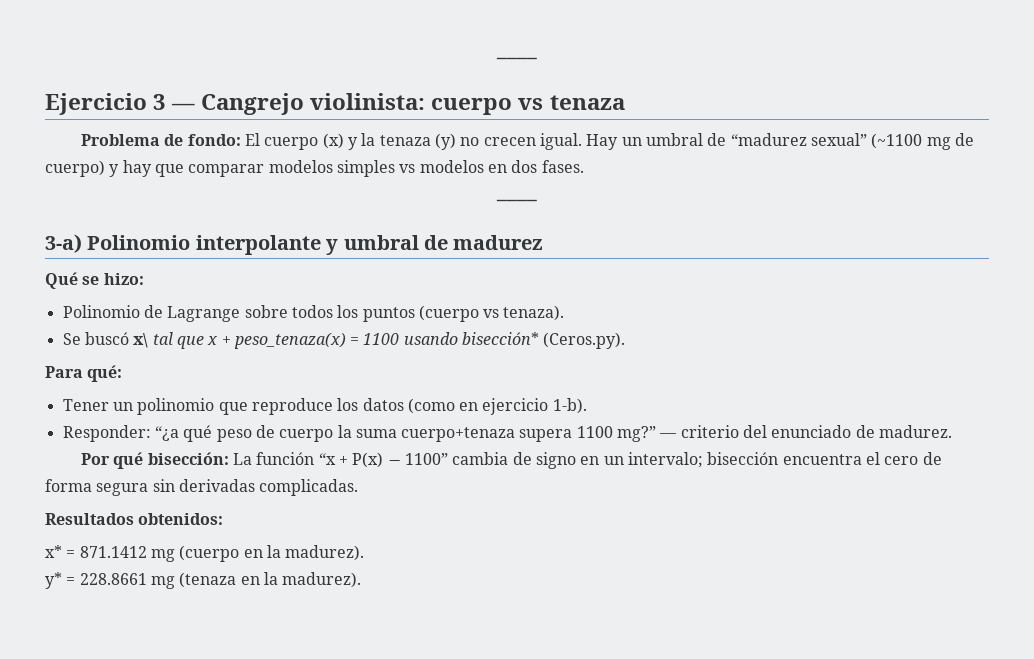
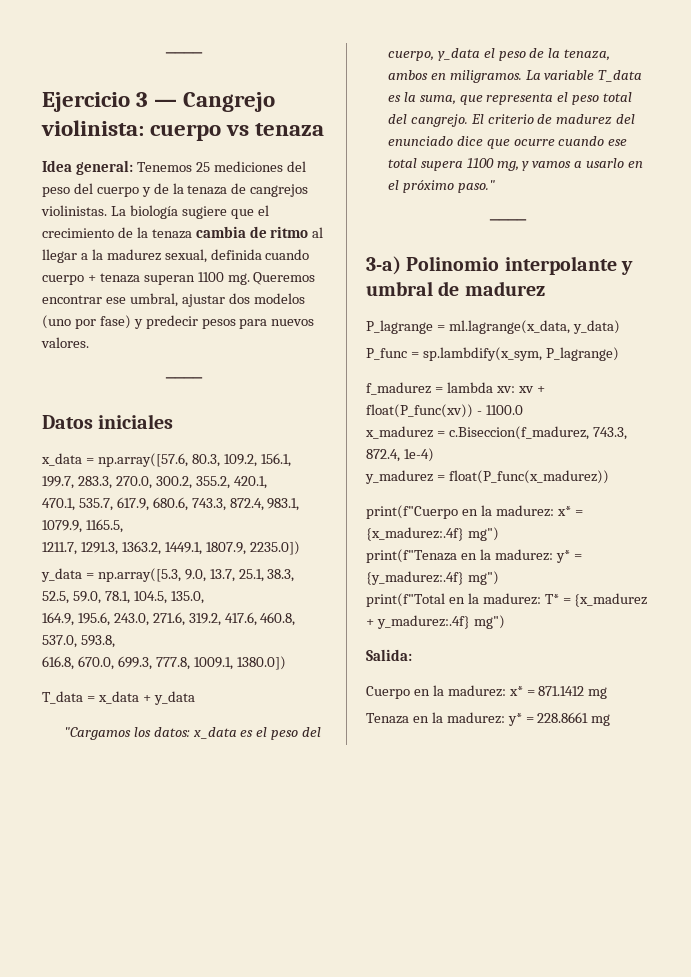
- Problema de fondo: El cuerpo (x) y la tenaza (y) no crecen igual. Hay un umbral de “madurez sexual” (~1100 mg de cuerpo) y hay que comparar modelos simples vs modelos en dos fases.
+ Idea general: Tenemos 25 mediciones del peso del cuerpo y de la tenaza de cangrejos violinistas. La biología sugiere que el crecimiento de la tenaza cambia de ritmo al llegar a la madurez sexual, definida cuando cuerpo + tenaza superan 1100 mg. Queremos encontrar ese umbral, ajustar dos modelos (uno por fase) y predecir pesos para nuevos valores.
+ ────
+ Datos iniciales
+ x_data = np.array([57.6, 80.3, 109.2, 156.1, 199.7, 283.3, 270.0, 300.2, 355.2, 420.1,
+ 470.1, 535.7, 617.9, 680.6, 743.3, 872.4, 983.1, 1079.9, 1165.5,
+ 1211.7, 1291.3, 1363.2, 1449.1, 1807.9, 2235.0])
+ y_data = np.array([5.3, 9.0, 13.7, 25.1, 38.3, 52.5, 59.0, 78.1, 104.5, 135.0,
+ 164.9, 195.6, 243.0, 271.6, 319.2, 417.6, 460.8, 537.0, 593.8,
+ 616.8, 670.0, 699.3, 777.8, 1009.1, 1380.0])
+ T_data = x_data + y_data
+ "Cargamos los datos: x_data es el peso del cuerpo, y_data el peso de la tenaza, ambos en miligramos. La variable T_data es la suma, que representa el peso total del cangrejo. El criterio de madurez del enunciado dice que ocurre cuando ese total supera 1100 mg, y vamos a usarlo en el próximo paso."
- Qué se hizo:
- Polinomio de Lagrange sobre todos los puntos (cuerpo vs tenaza).
- Se buscó x\ tal que x + peso_tenaza(x) = 1100 usando bisección* (Ceros.py).
- Para qué:
- Tener un polinomio que reproduce los datos (como en ejercicio 1-b).
- Responder: “¿a qué peso de cuerpo la suma cuerpo+tenaza supera 1100 mg?” — criterio del enunciado de madurez.
- Por qué bisección: La función “x + P(x) − 1100” cambia de signo en un intervalo; bisección encuentra el cero de forma segura sin derivadas complicadas.
- Resultados obtenidos:
- x* = 871.1412 mg (cuerpo en la madurez).
- y* = 228.8661 mg (tenaza en la madurez).
+ P_lagrange = ml.lagrange(x_data, y_data)
+ P_func = sp.lambdify(x_sym, P_lagrange)
+ f_madurez = lambda xv: xv + float(P_func(xv)) - 1100.0
+ x_madurez = c.Biseccion(f_madurez, 743.3, 872.4, 1e-4)
+ y_madurez = float(P_func(x_madurez))
+ print(f"Cuerpo en la madurez: x* = {x_madurez:.4f} mg")
+ print(f"Tenaza en la madurez: y* = {y_madurez:.4f} mg")
+ print(f"Total en la madurez: T* = {x_madurez + y_madurez:.4f} mg")
+ Salida:
+ Cuerpo en la madurez: x* = 871.1412 mg
+ Tenaza en la madurez: y* = 228.8661 mg

